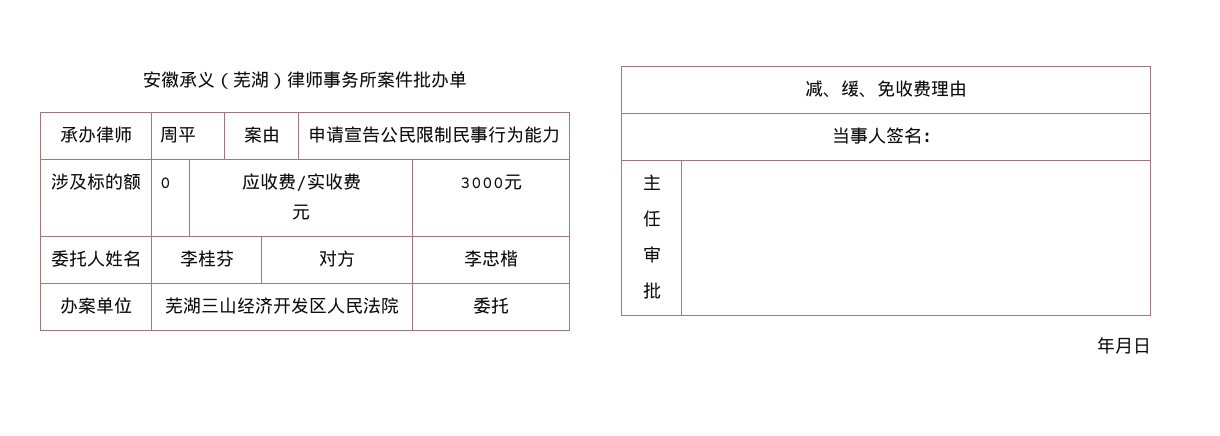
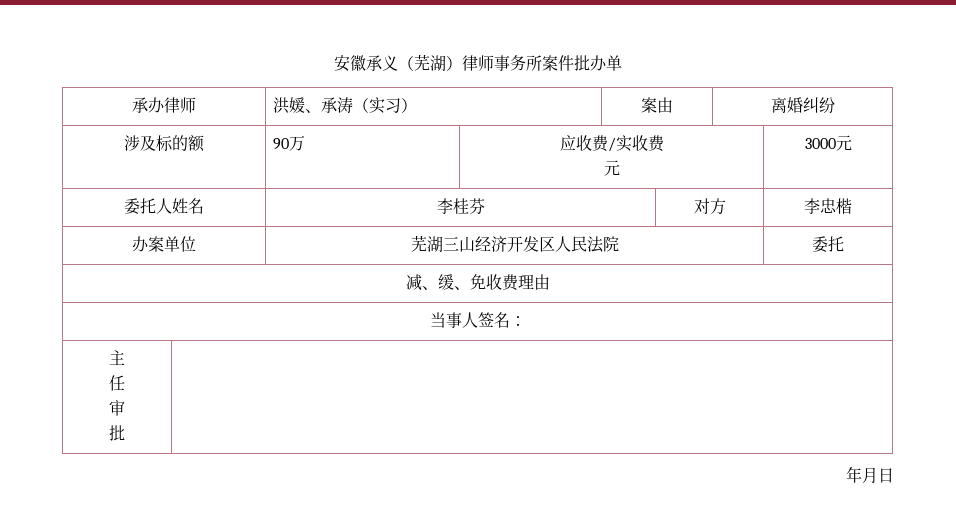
- 承办律师 | 周平 | 案由 | 申请宣告公民限制民事行为能力
+ 承办律师 | 洪媛、承涛（实习） | 案由 | 离婚纠纷
- 涉及标的额 | 0 | 应收费/实收费
+ 涉及标的额 | 90万 | 应收费/实收费

